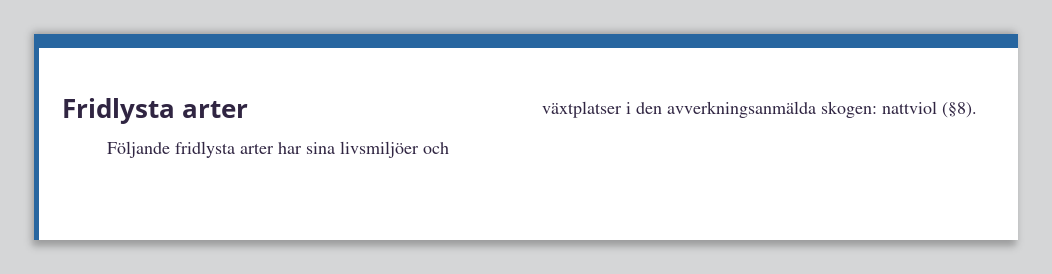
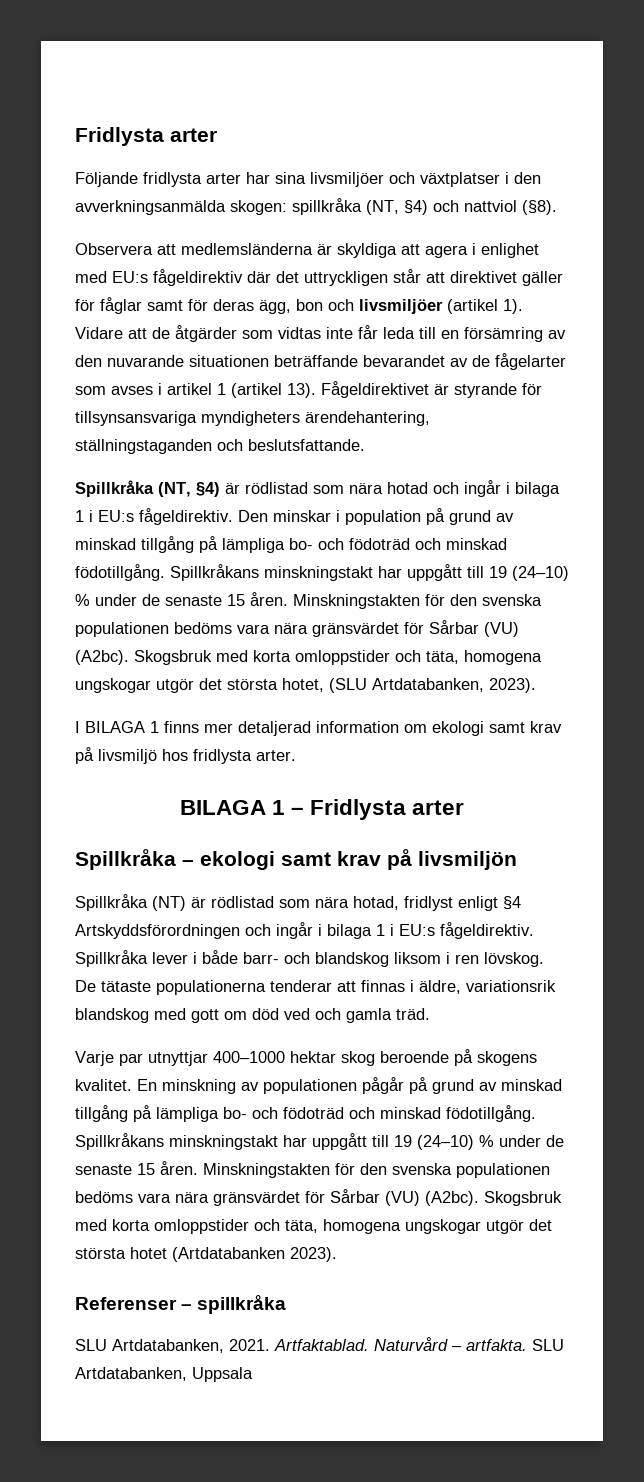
- Följande fridlysta arter har sina livsmiljöer och växtplatser i den avverkningsanmälda skogen: nattviol (§8).
+ Följande fridlysta arter har sina livsmiljöer och växtplatser i den avverkningsanmälda skogen: spillkråka (NT, §4) och nattviol (§8).
+ Observera att medlemsländerna är skyldiga att agera i enlighet med EU:s fågeldirektiv där det uttryckligen står att direktivet gäller för fåglar samt för deras ägg, bon och livsmiljöer (artikel 1). Vidare att de åtgärder som vidtas inte får leda till en försämring av den nuvarande situationen beträffande bevarandet av de fågelarter som avses i artikel 1 (artikel 13). Fågeldirektivet är styrande för tillsynsansvariga myndigheters ärendehantering, ställningstaganden och beslutsfattande.
+ Spillkråka (NT, §4) är rödlistad som nära hotad och ingår i bilaga 1 i EU:s fågeldirektiv. Den minskar i population på grund av minskad tillgång på lämpliga bo- och födoträd och minskad födotillgång. Spillkråkans minskningstakt har uppgått till 19 (24–10) % under de senaste 15 åren. Minskningstakten för den svenska populationen bedöms vara nära gränsvärdet för Sårbar (VU) (A2bc). Skogsbruk med korta omloppstider och täta, homogena ungskogar utgör det största hotet, (SLU Artdatabanken, 2023).
+ I BILAGA 1 finns mer detaljerad information om ekologi samt krav på livsmiljö hos fridlysta arter.
+ BILAGA 1 – Fridlysta arter
+ Spillkråka – ekologi samt krav på livsmiljön
+ Spillkråka (NT) är rödlistad som nära hotad, fridlyst enligt §4 Artskyddsförordningen och ingår i bilaga 1 i EU:s fågeldirektiv. Spillkråka lever i både barr- och blandskog liksom i ren lövskog. De tätaste populationerna tenderar att finnas i äldre, variationsrik blandskog med gott om död ved och gamla träd.
+ Varje par utnyttjar 400–1000 hektar skog beroende på skogens kvalitet. En minskning av populationen pågår på grund av minskad tillgång på lämpliga bo- och födoträd och minskad födotillgång. Spillkråkans minskningstakt har uppgått till 19 (24–10) % under de senaste 15 åren. Minskningstakten för den svenska populationen bedöms vara nära gränsvärdet för Sårbar (VU) (A2bc). Skogsbruk med korta omloppstider och täta, homogena ungskogar utgör det största hotet (Artdatabanken 2023).
+ Referenser – spillkråka
+ SLU Artdatabanken, 2021. Artfaktablad. Naturvård – artfakta. SLU Artdatabanken, Uppsala

